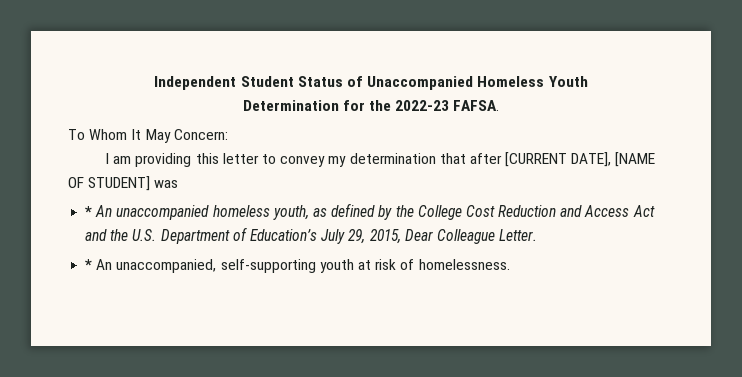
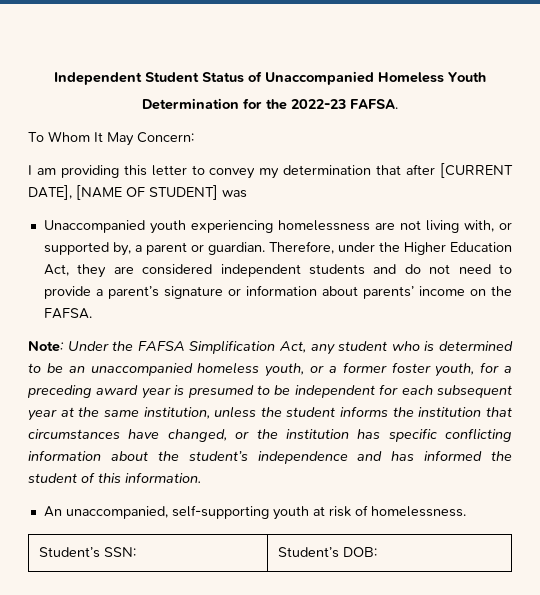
- * An unaccompanied homeless youth, as defined by the College Cost Reduction and Access Act and the U.S. Department of Education’s July 29, 2015, Dear Colleague Letter.
- * An unaccompanied, self-supporting youth at risk of homelessness.
+ Unaccompanied youth experiencing homelessness are not living with, or supported by, a parent or guardian. Therefore, under the Higher Education Act, they are considered independent students and do not need to provide a parent’s signature or information about parents’ income on the FAFSA.
+ Note: Under the FAFSA Simplification Act, any student who is determined to be an unaccompanied homeless youth, or a former foster youth, for a preceding award year is presumed to be independent for each subsequent year at the same institution, unless the student informs the institution that circumstances have changed, or the institution has specific conflicting information about the student’s independence and has informed the student of this information.
+ An unaccompanied, self-supporting youth at risk of homelessness.
+ Student’s SSN: | Student’s DOB:

